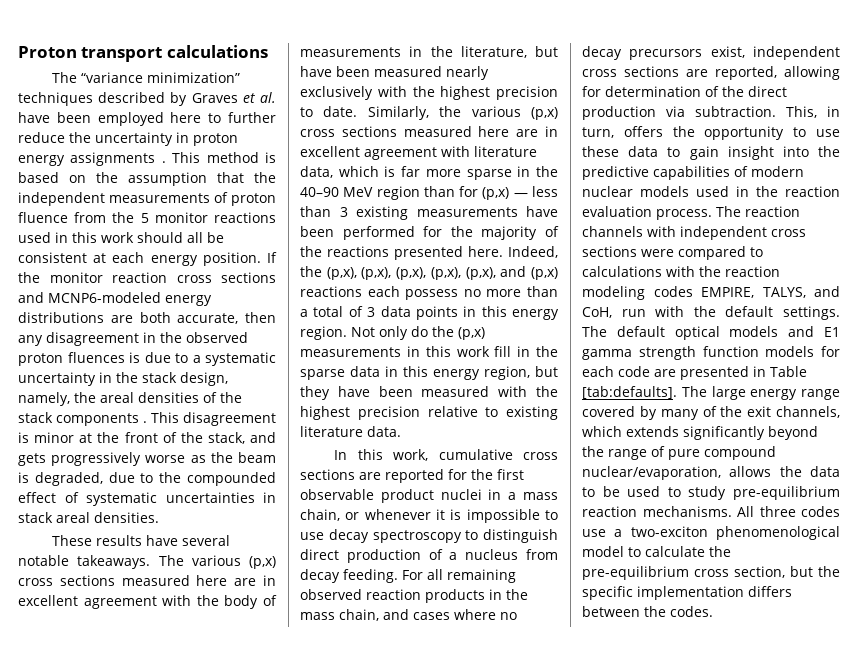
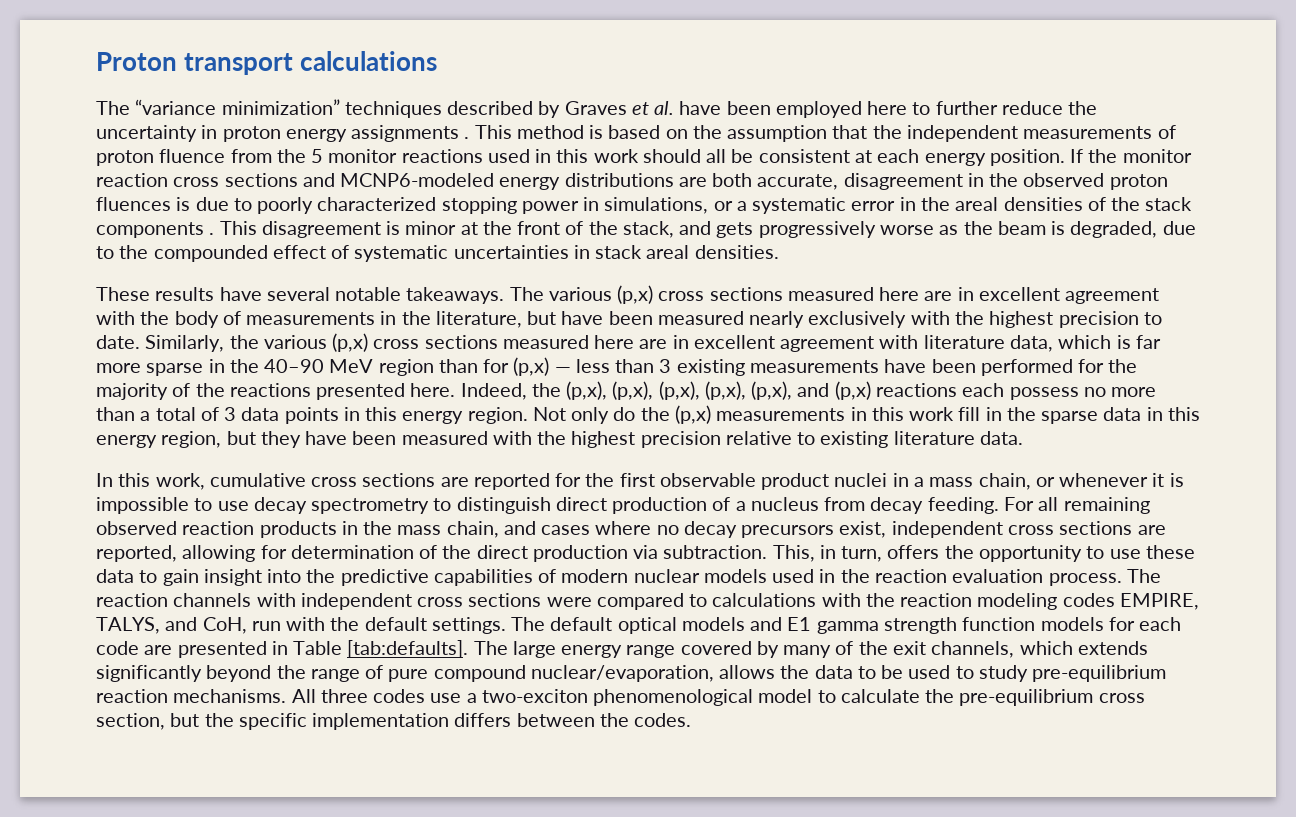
- If the monitor reaction cross sections and MCNP6-modeled energy distributions are both accurate, then any disagreement in the observed proton fluences is due to a systematic uncertainty in the stack design, namely, the areal densities of the stack components .
+ If the monitor reaction cross sections and MCNP6-modeled energy distributions are both accurate, disagreement in the observed proton fluences is due to poorly characterized stopping power in simulations, or a systematic error in the areal densities of the stack components .
- In this work, cumulative cross sections are reported for the first observable product nuclei in a mass chain, or whenever it is impossible to use decay spectroscopy to distinguish direct production of a nucleus from decay feeding.
+ In this work, cumulative cross sections are reported for the first observable product nuclei in a mass chain, or whenever it is impossible to use decay spectrometry to distinguish direct production of a nucleus from decay feeding.

